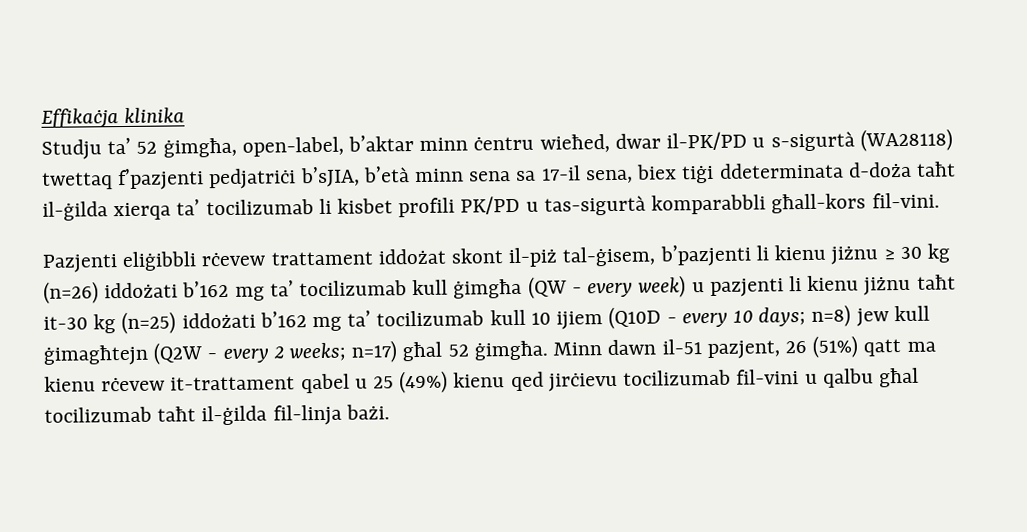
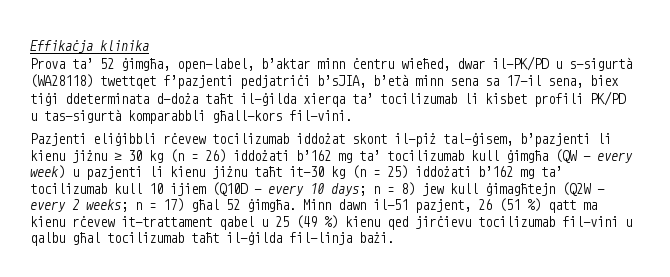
- Studju ta’ 52 ġimgħa, open-label, b’aktar minn ċentru wieħed, dwar il-PK/PD u s-sigurtà (WA28118) twettaq f’pazjenti pedjatriċi b’sJIA, b’età minn sena sa 17-il sena, biex tiġi ddeterminata d-doża taħt il-ġilda xierqa ta’ tocilizumab li kisbet profili PK/PD u tas-sigurtà komparabbli għall-kors fil-vini.
+ Prova ta’ 52 ġimgħa, open-label, b’aktar minn ċentru wieħed, dwar il-PK/PD u s-sigurtà (WA28118) twettqet f’pazjenti pedjatriċi b’sJIA, b’età minn sena sa 17-il sena, biex tiġi ddeterminata d-doża taħt il-ġilda xierqa ta’ tocilizumab li kisbet profili PK/PD u tas-sigurtà komparabbli għall-kors fil-vini.
- Pazjenti eliġibbli rċevew trattament iddożat skont il-piż tal-ġisem, b’pazjenti li kienu jiżnu ≥ 30 kg (n=26) iddożati b’162 mg ta’ tocilizumab kull ġimgħa (QW - every week) u pazjenti li kienu jiżnu taħt it-30 kg (n=25) iddożati b’162 mg ta’ tocilizumab kull 10 ijiem (Q10D - every 10 days; n=8) jew kull ġimagħtejn (Q2W - every 2 weeks; n=17) għal 52 ġimgħa.
+ Pazjenti eliġibbli rċevew tocilizumab iddożat skont il-piż tal-ġisem, b’pazjenti li kienu jiżnu ≥ 30 kg (n = 26) iddożati b’162 mg ta’ tocilizumab kull ġimgħa (QW - every week) u pazjenti li kienu jiżnu taħt it-30 kg (n = 25) iddożati b’162 mg ta’ tocilizumab kull 10 ijiem (Q10D - every 10 days; n = 8) jew kull ġimagħtejn (Q2W - every 2 weeks; n = 17) għal 52 ġimgħa.
- Minn dawn il-51 pazjent, 26 (51%) qatt ma kienu rċevew it-trattament qabel u 25 (49%) kienu qed jirċievu tocilizumab fil-vini u qalbu għal tocilizumab taħt il-ġilda fil-linja bażi.
+ Minn dawn il-51 pazjent, 26 (51 %) qatt ma kienu rċevew it-trattament qabel u 25 (49 %) kienu qed jirċievu tocilizumab fil-vini u qalbu għal tocilizumab taħt il-ġilda fil-linja bażi.

